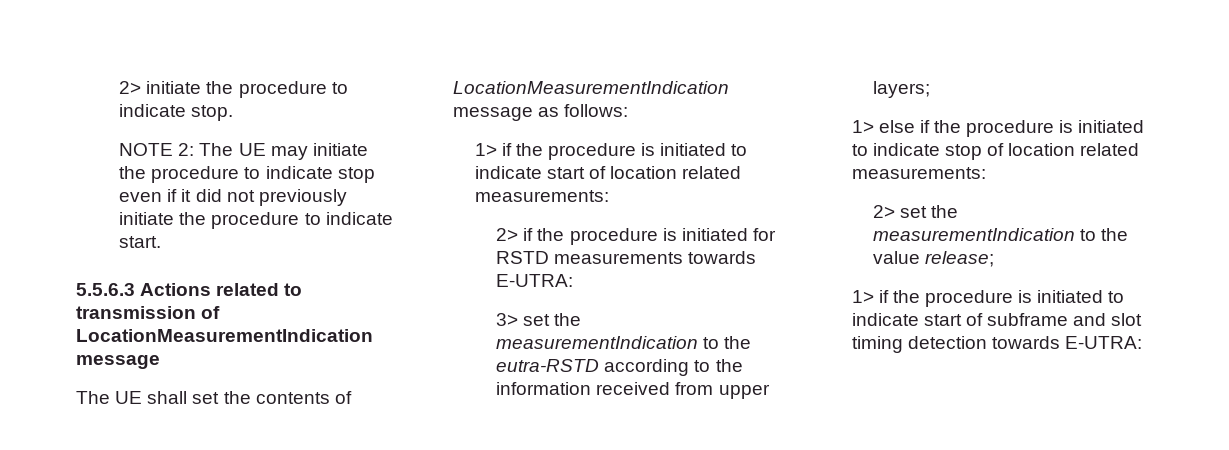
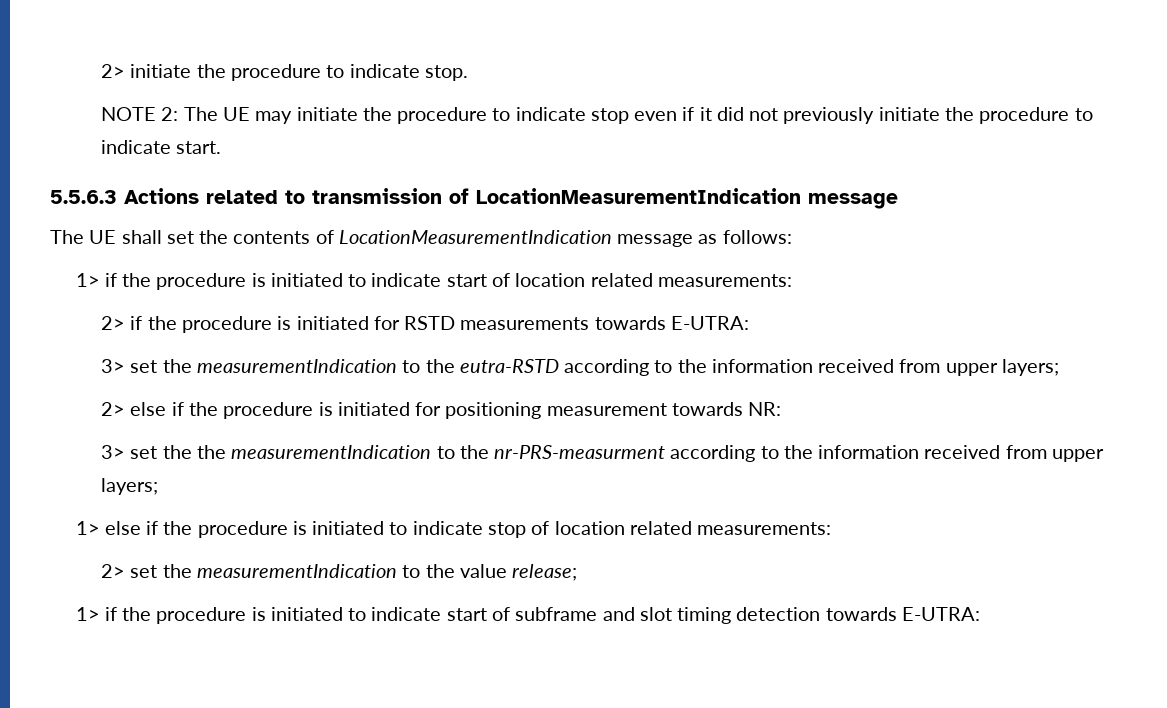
+ 2> else if the procedure is initiated for positioning measurement towards NR:
+ 3> set the the measurementIndication to the nr-PRS-measurment according to the information received from upper layers;

